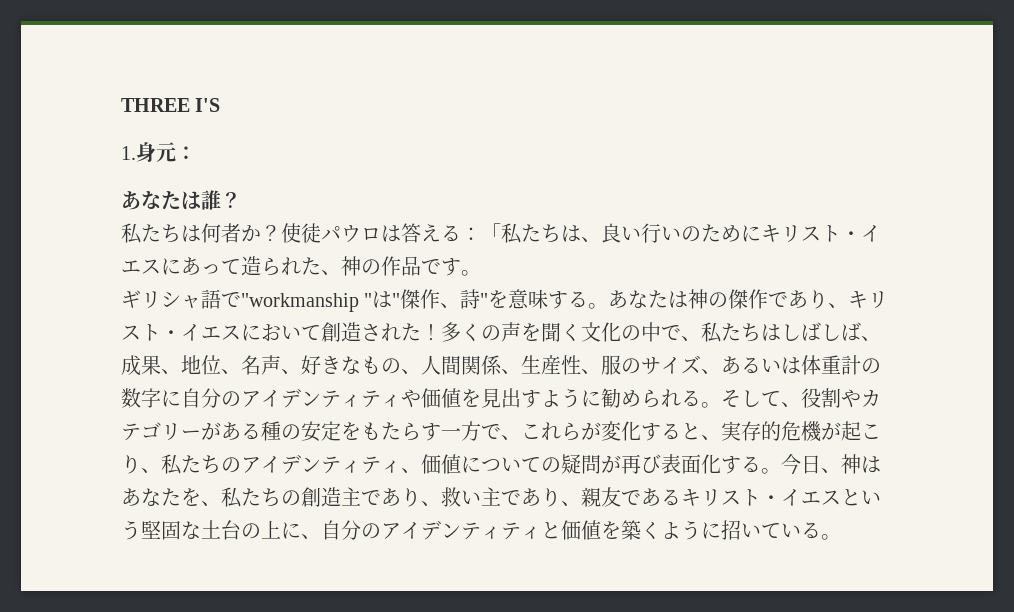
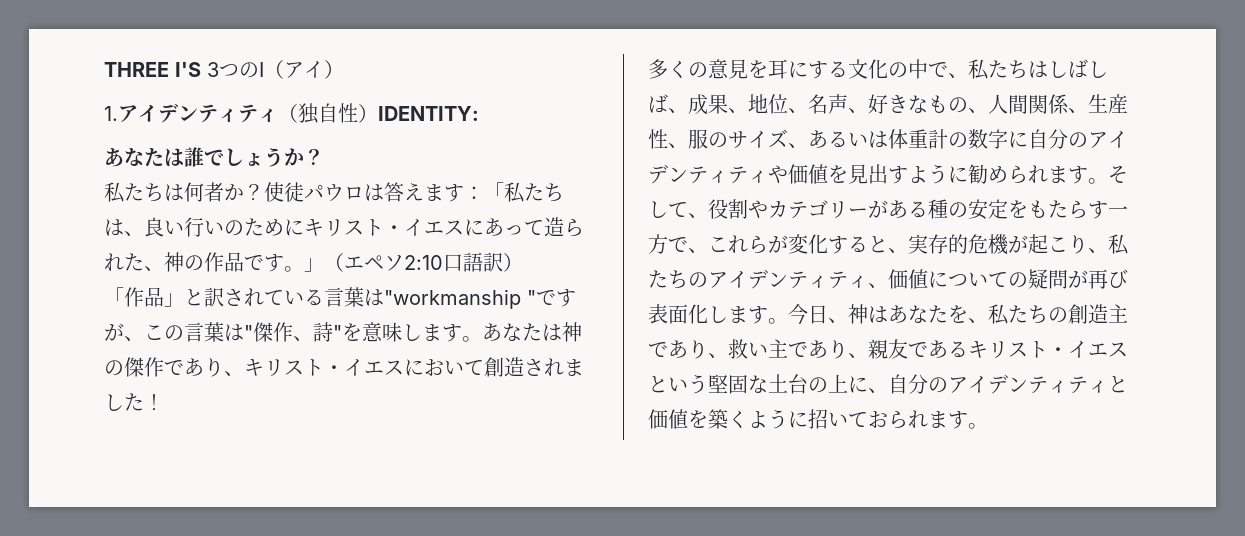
- THREE I'S
- 1.身元：
+ THREE I'S 3つのI（アイ）
+ 1.アイデンティティ（独自性）IDENTITY:
- あなたは誰？
+ あなたは誰でしょうか？
- 使徒パウロは答える：「私たちは、良い行いのためにキリスト・イエスにあって造られた、神の作品です。
- ギリシャ語で"workmanship "は"傑作、詩"を意味する。
+ 使徒パウロは答えます：「私たちは、良い行いのためにキリスト・イエスにあって造られた、神の作品です。」（エペソ2:10口語訳）
+ 「作品」と訳されている言葉は"workmanship "ですが、この言葉は"傑作、詩"を意味します。
- あなたは神の傑作であり、キリスト・イエスにおいて創造された！多くの声を聞く文化の中で、私たちはしばしば、成果、地位、名声、好きなもの、人間関係、生産性、服のサイズ、あるいは体重計の数字に自分のアイデンティティや価値を見出すように勧められる。
+ あなたは神の傑作であり、キリスト・イエスにおいて創造されました！
+ 多くの意見を耳にする文化の中で、私たちはしばしば、成果、地位、名声、好きなもの、人間関係、生産性、服のサイズ、あるいは体重計の数字に自分のアイデンティティや価値を見出すように勧められます。
- そして、役割やカテゴリーがある種の安定をもたらす一方で、これらが変化すると、実存的危機が起こり、私たちのアイデンティティ、価値についての疑問が再び表面化する。
+ そして、役割やカテゴリーがある種の安定をもたらす一方で、これらが変化すると、実存的危機が起こり、私たちのアイデンティティ、価値についての疑問が再び表面化します。
- 今日、神はあなたを、私たちの創造主であり、救い主であり、親友であるキリスト・イエスという堅固な土台の上に、自分のアイデンティティと価値を築くように招いている。
+ 今日、神はあなたを、私たちの創造主であり、救い主であり、親友であるキリスト・イエスという堅固な土台の上に、自分のアイデンティティと価値を築くように招いておられます。

